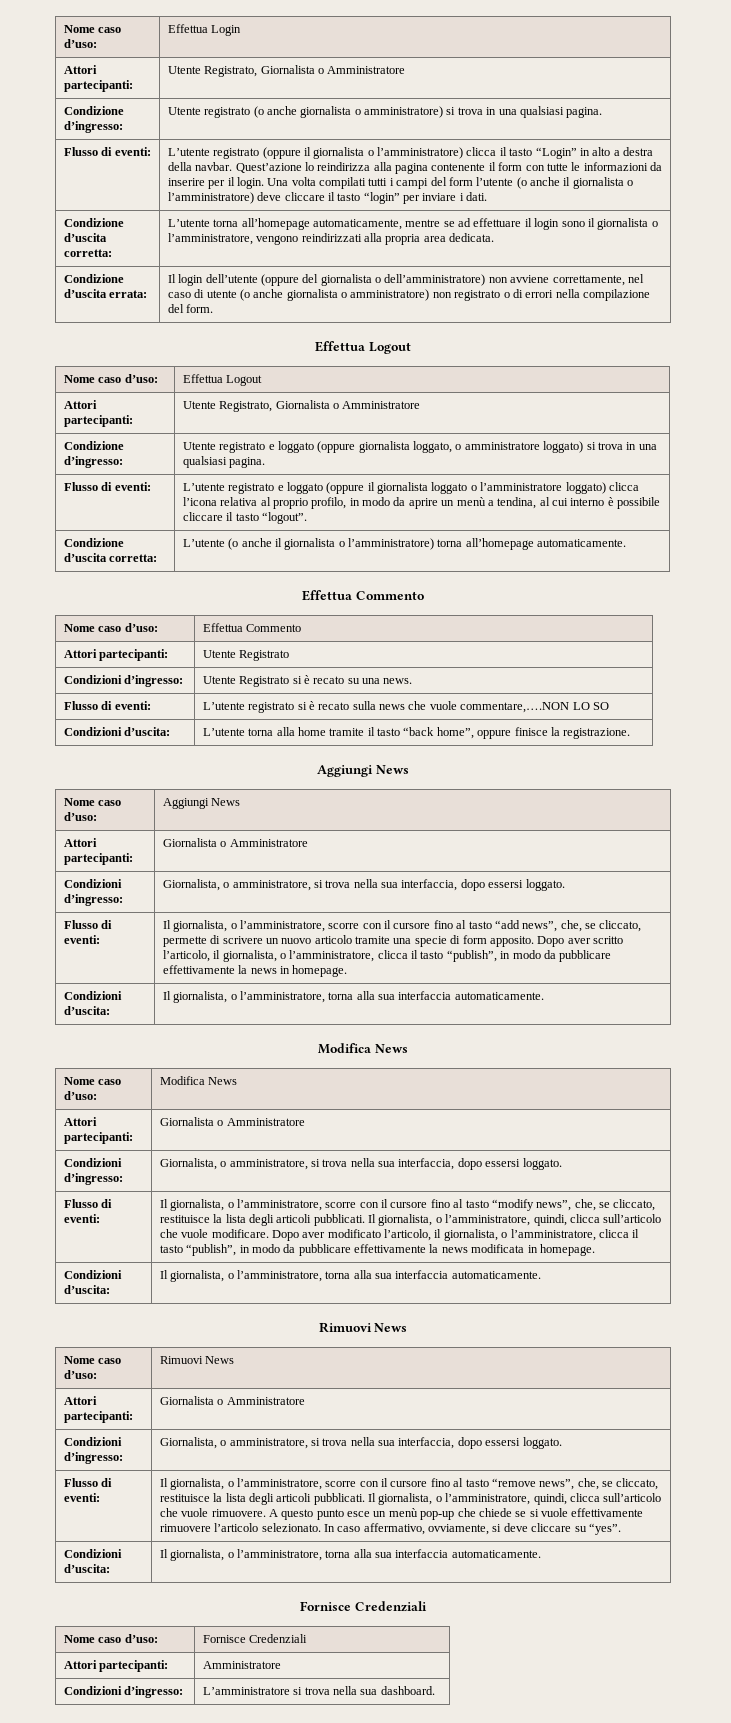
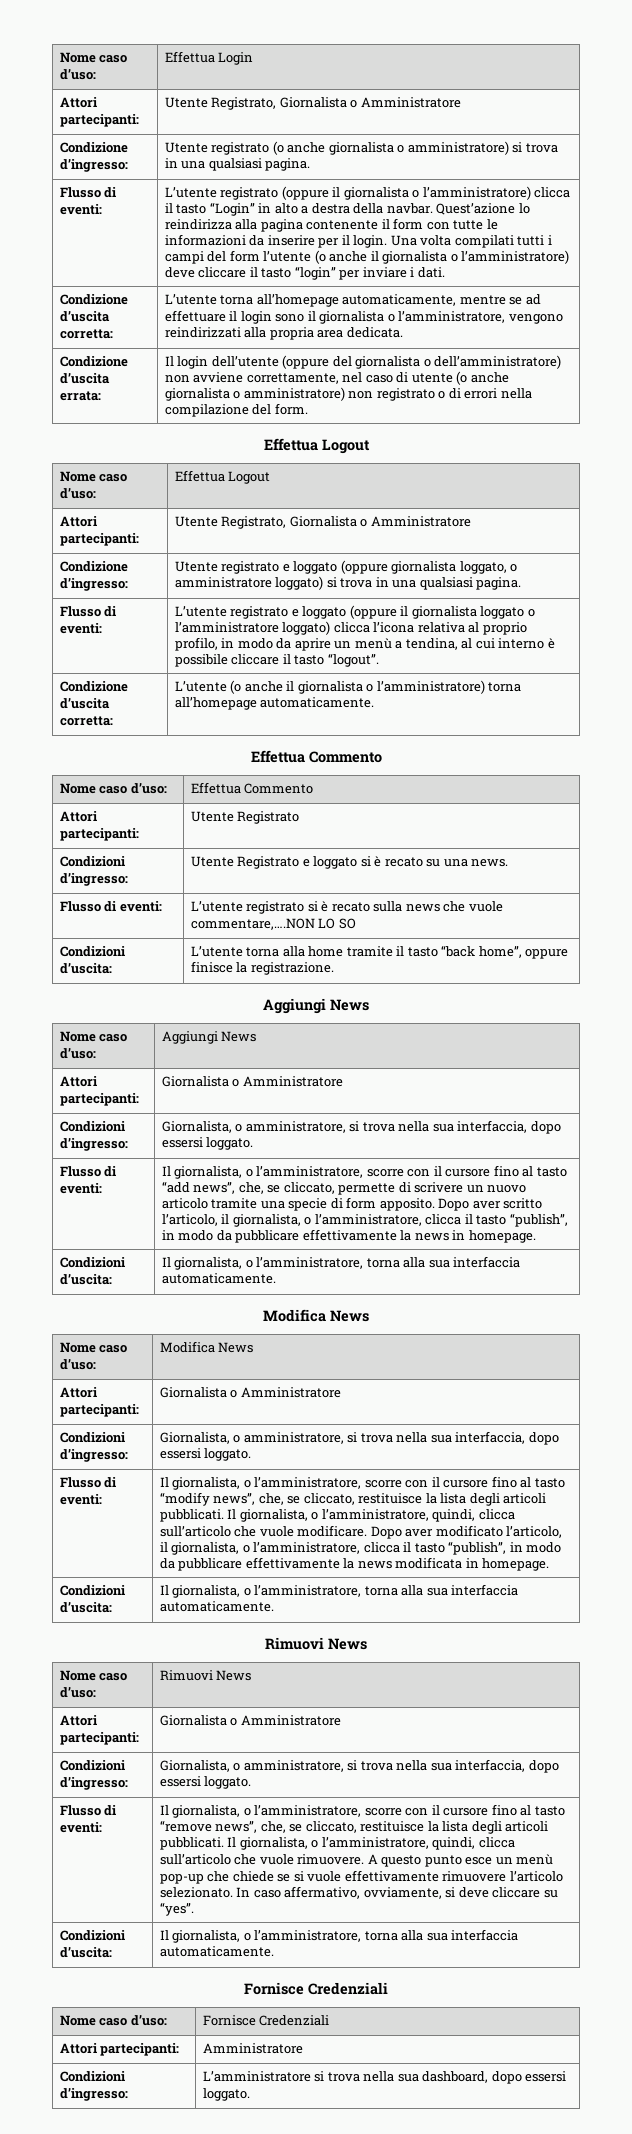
- Condizioni d’ingresso: | Utente Registrato si è recato su una news.
+ Condizioni d’ingresso: | Utente Registrato e loggato si è recato su una news.
- Condizioni d’ingresso: | L’amministratore si trova nella sua dashboard.
+ Condizioni d’ingresso: | L’amministratore si trova nella sua dashboard, dopo essersi loggato.

